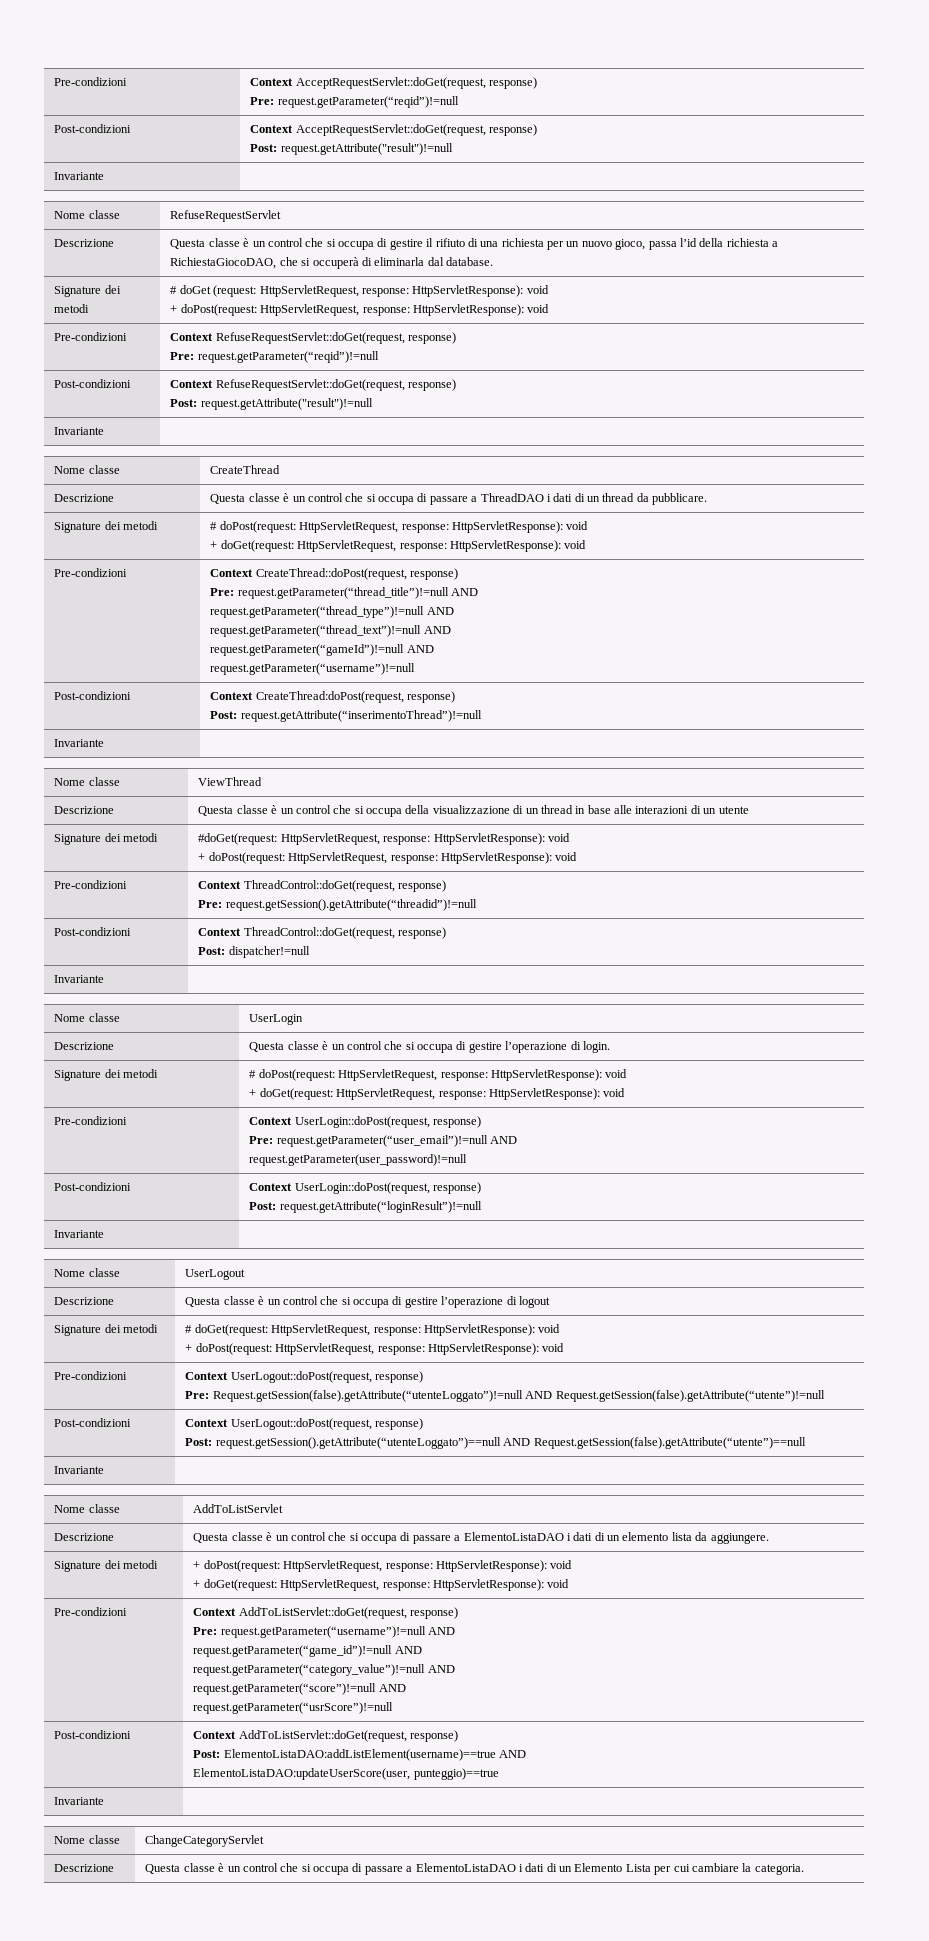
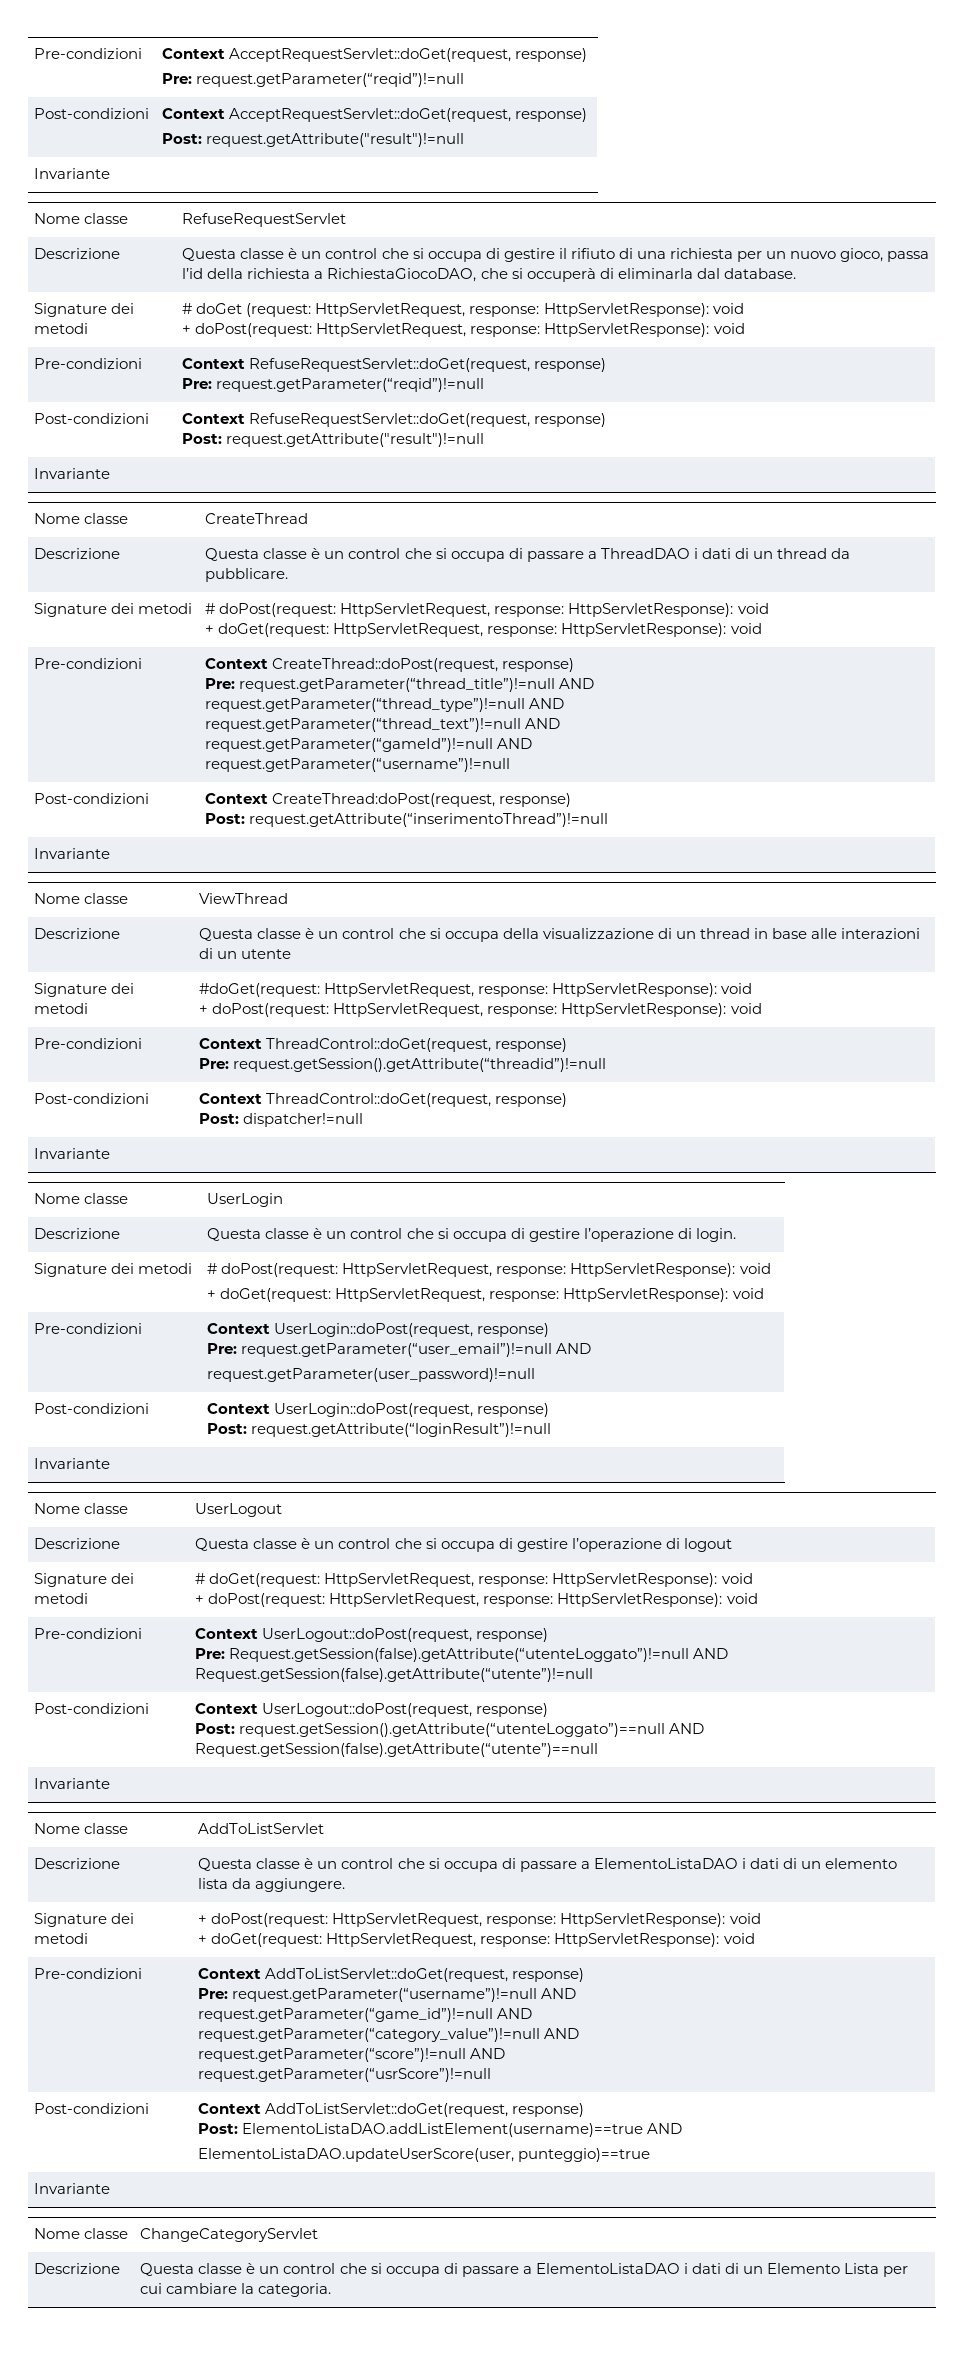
  Post-condizioni | Context AddToListServlet::doGet(request, response)
- Post: ElementoListaDAO:addListElement(username)==true AND
- ElementoListaDAO:updateUserScore(user, punteggio)==true
+ Post: ElementoListaDAO.addListElement(username)==true AND
+ ElementoListaDAO.updateUserScore(user, punteggio)==true

